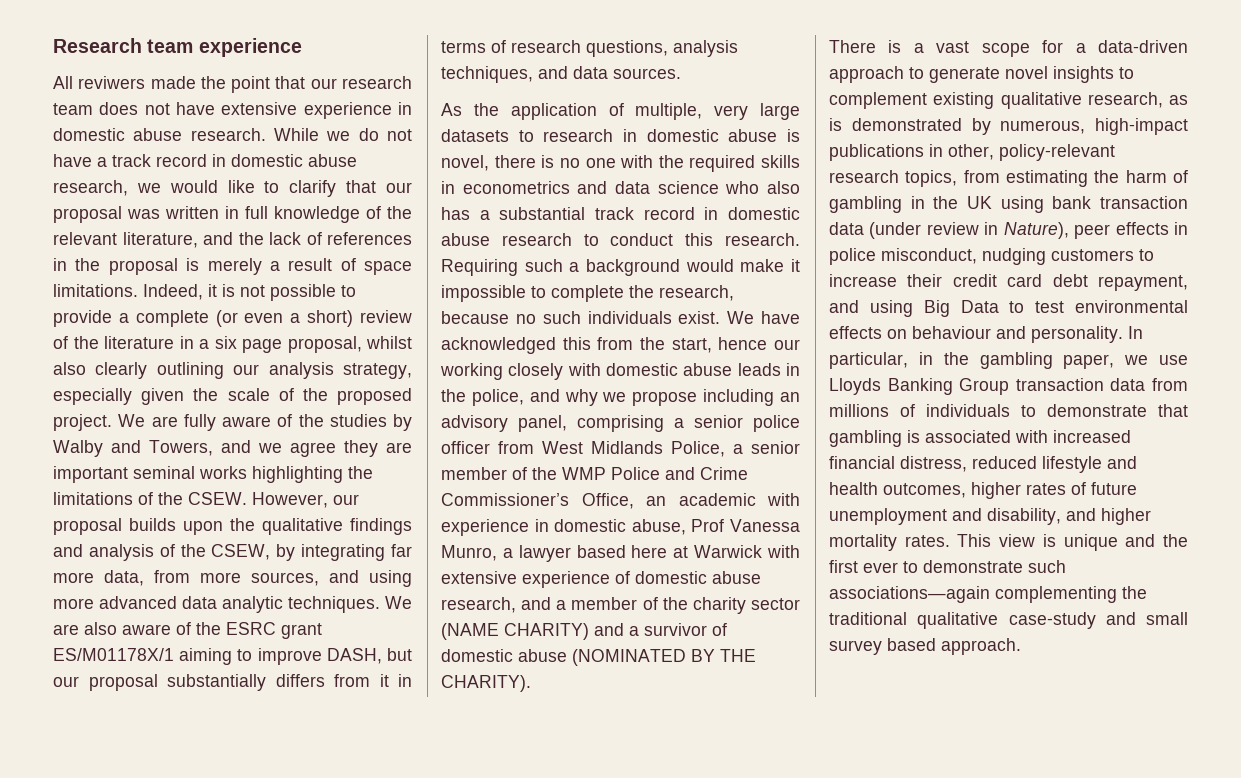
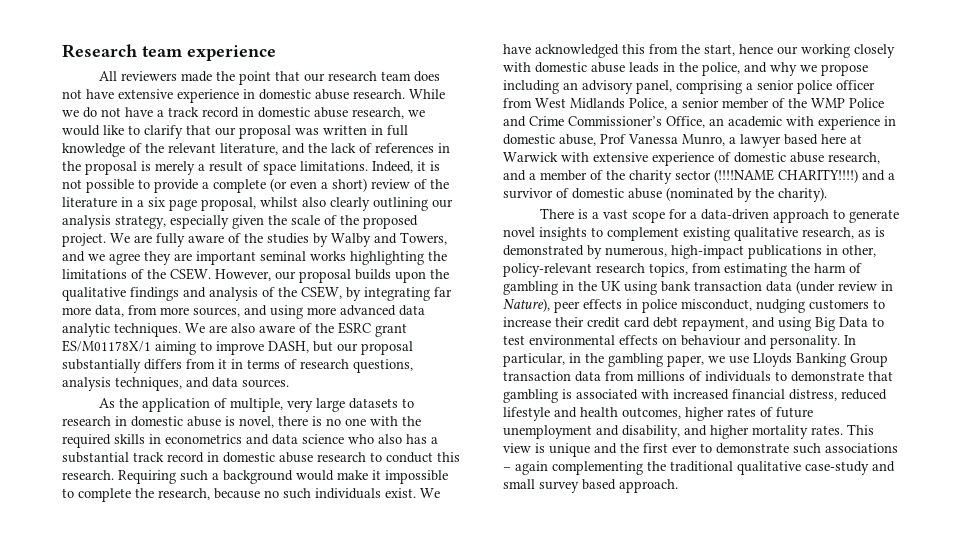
- All reviwers made the point that our research team does not have extensive experience in domestic abuse research.
+ All reviewers made the point that our research team does not have extensive experience in domestic abuse research.
- We have acknowledged this from the start, hence our working closely with domestic abuse leads in the police, and why we propose including an advisory panel, comprising a senior police officer from West Midlands Police, a senior member of the WMP Police and Crime Commissioner’s Office, an academic with experience in domestic abuse, Prof Vanessa Munro, a lawyer based here at Warwick with extensive experience of domestic abuse research, and a member of the charity sector (NAME CHARITY) and a survivor of domestic abuse (NOMINATED BY THE CHARITY).
+ We have acknowledged this from the start, hence our working closely with domestic abuse leads in the police, and why we propose including an advisory panel, comprising a senior police officer from West Midlands Police, a senior member of the WMP Police and Crime Commissioner’s Office, an academic with experience in domestic abuse, Prof Vanessa Munro, a lawyer based here at Warwick with extensive experience of domestic abuse research, and a member of the charity sector (!!!!NAME CHARITY!!!!) and a survivor of domestic abuse (nominated by the charity).
- This view is unique and the first ever to demonstrate such associations—again complementing the traditional qualitative case-study and small survey based approach.
+ This view is unique and the first ever to demonstrate such associations – again complementing the traditional qualitative case-study and small survey based approach.

